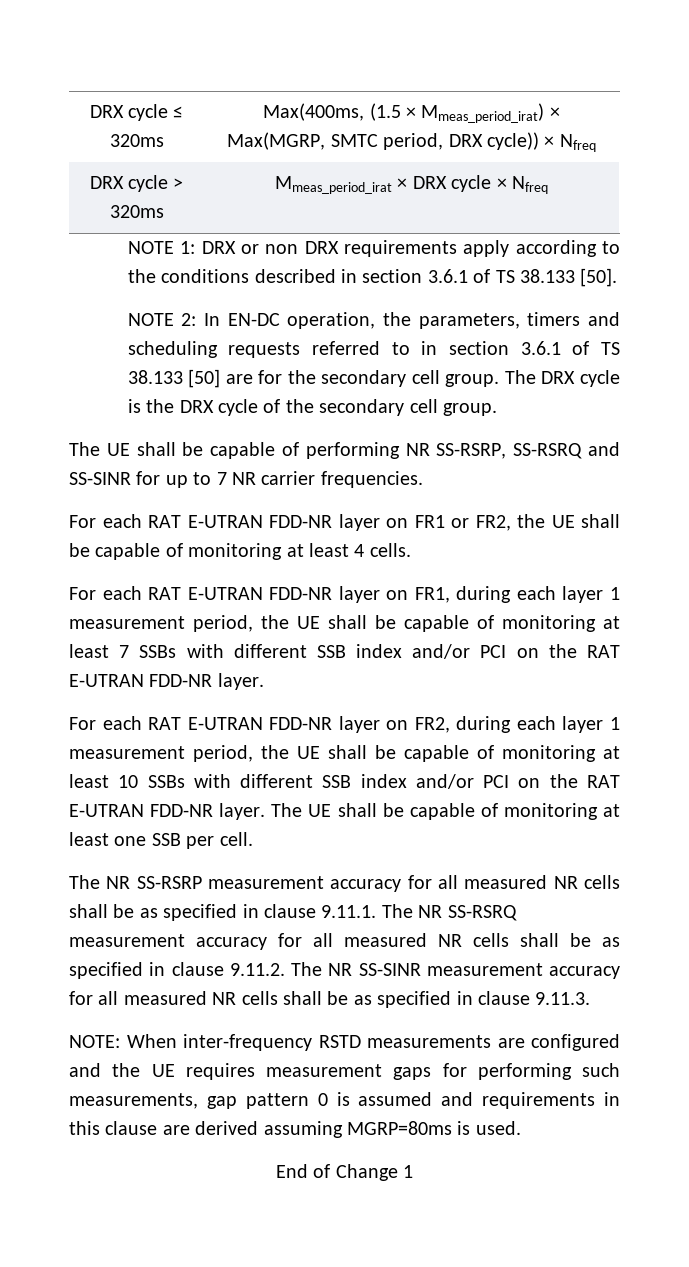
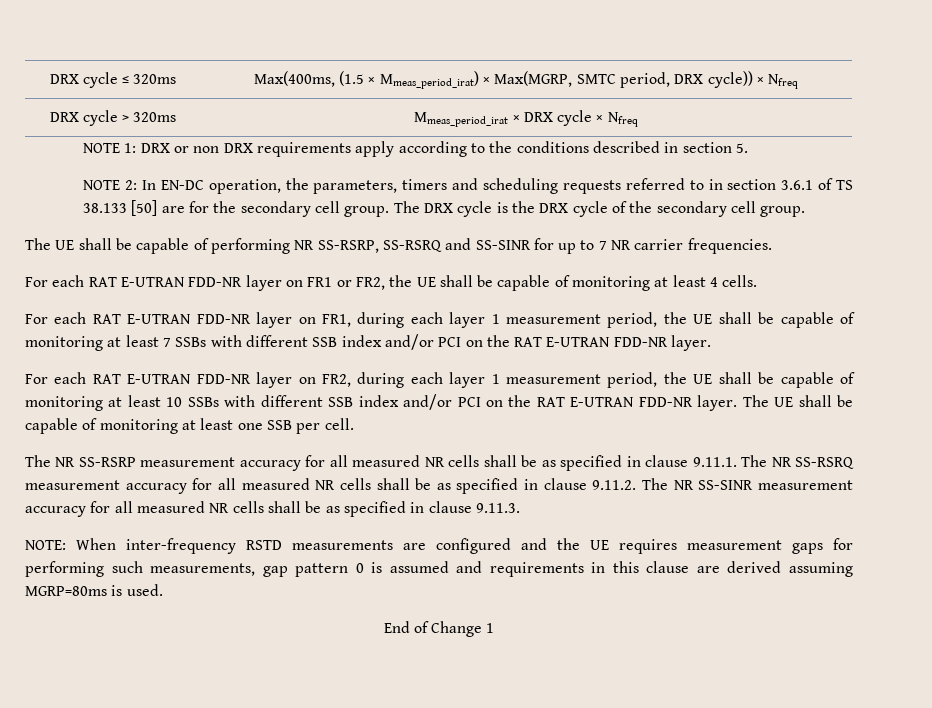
- NOTE 1: DRX or non DRX requirements apply according to the conditions described in section 3.6.1 of TS 38.133 [50].
+ NOTE 1: DRX or non DRX requirements apply according to the conditions described in section 5.

